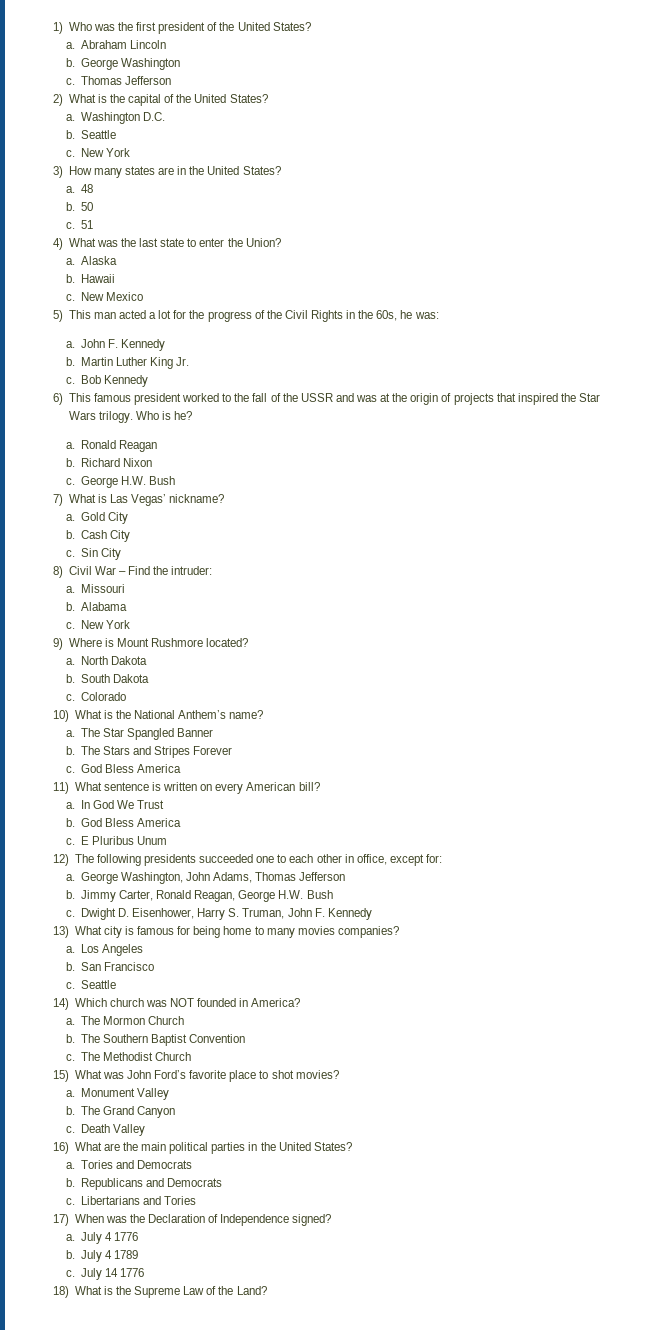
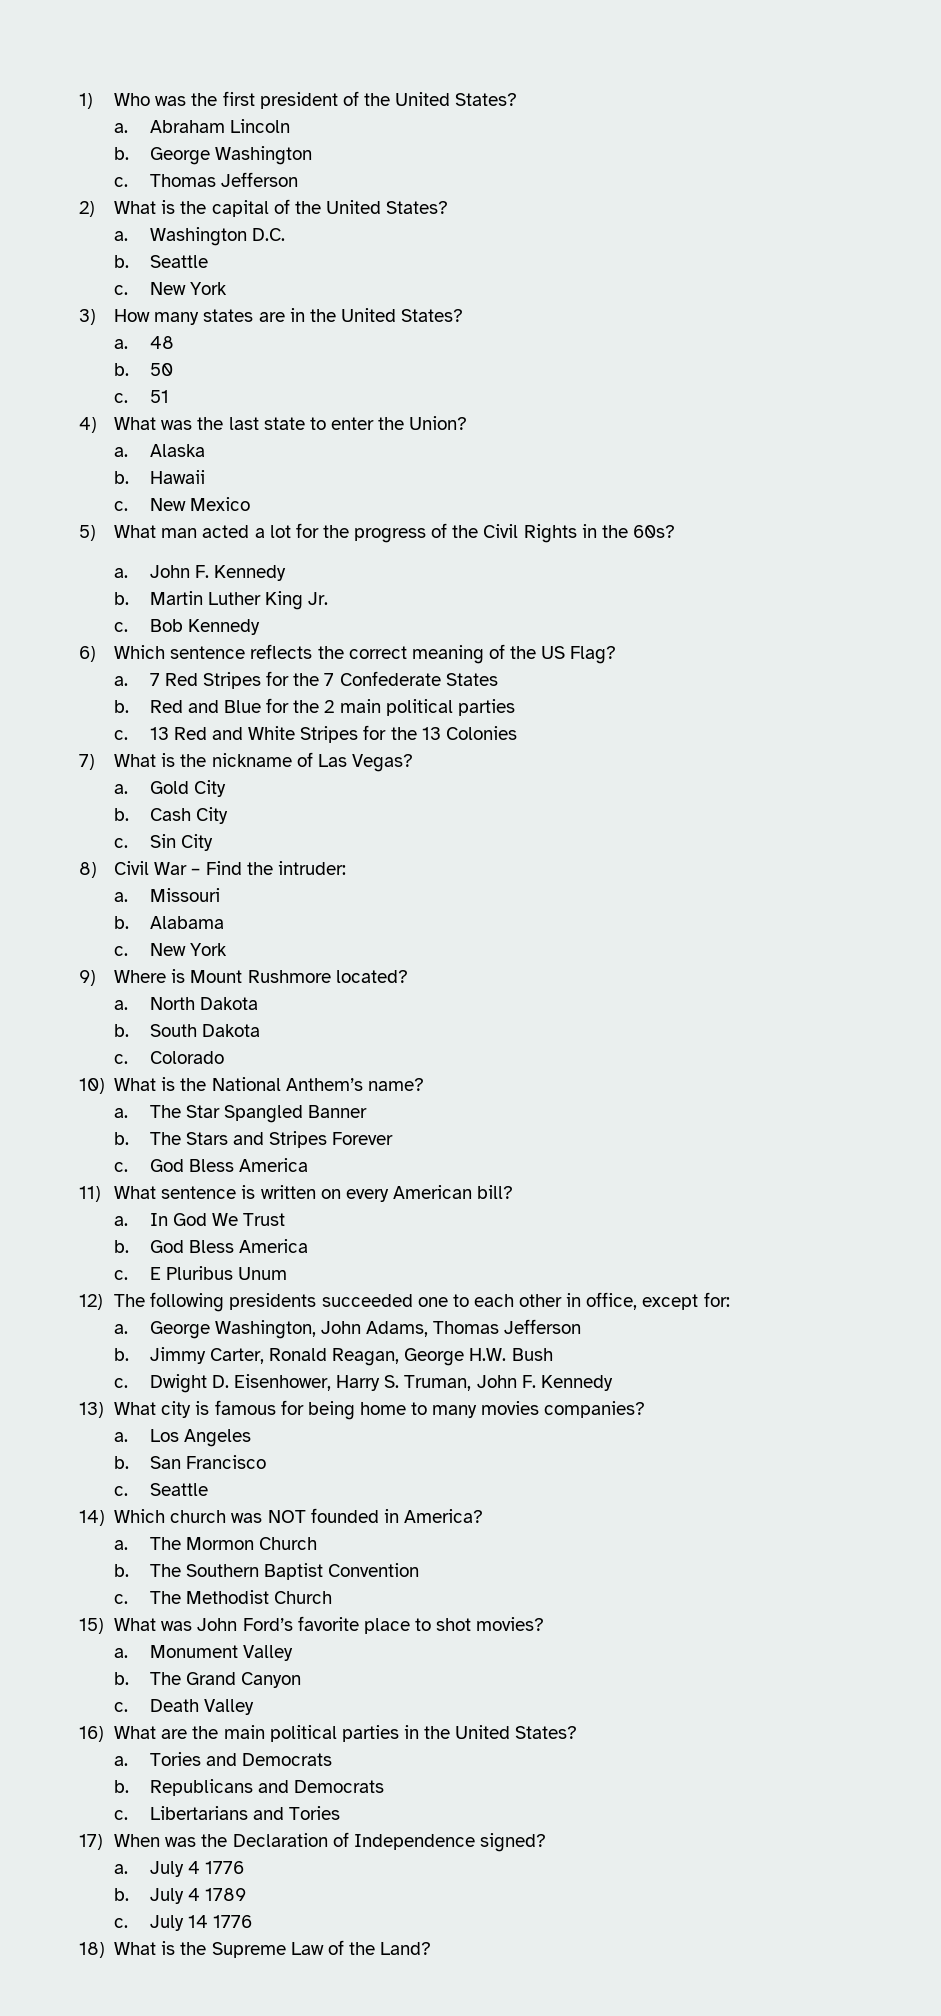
- 5) This man acted a lot for the progress of the Civil Rights in the 60s, he was:
+ 5) What man acted a lot for the progress of the Civil Rights in the 60s?
- 6) This famous president worked to the fall of the USSR and was at the origin of projects that inspired the Star Wars trilogy. Who is he?
- a. Ronald Reagan
- b. Richard Nixon
- c. George H.W. Bush
- 7) What is Las Vegas’ nickname?
+ 6) Which sentence reflects the correct meaning of the US Flag?
+ a. 7 Red Stripes for the 7 Confederate States
+ b. Red and Blue for the 2 main political parties
+ c. 13 Red and White Stripes for the 13 Colonies
+ 7) What is the nickname of Las Vegas?

